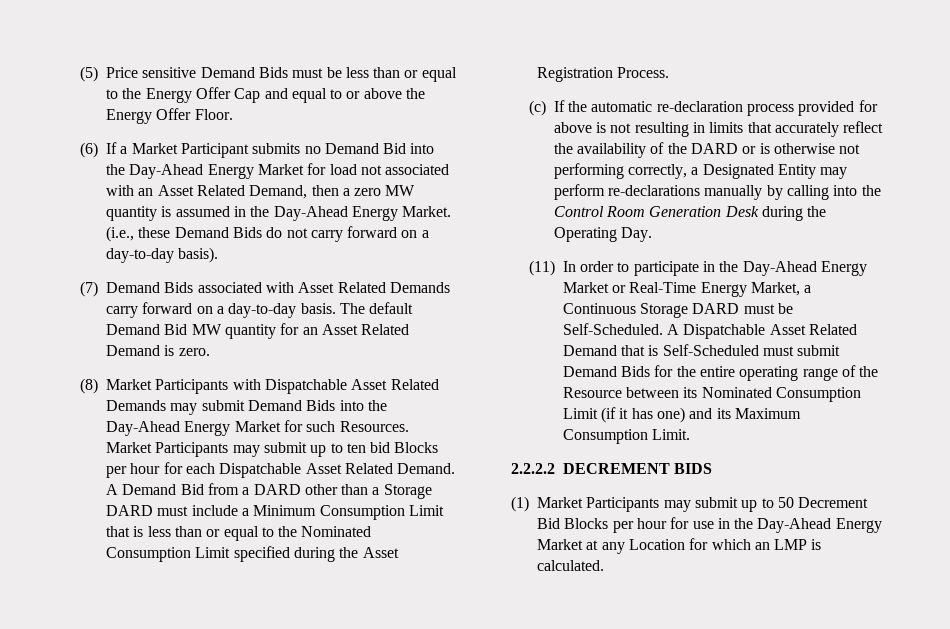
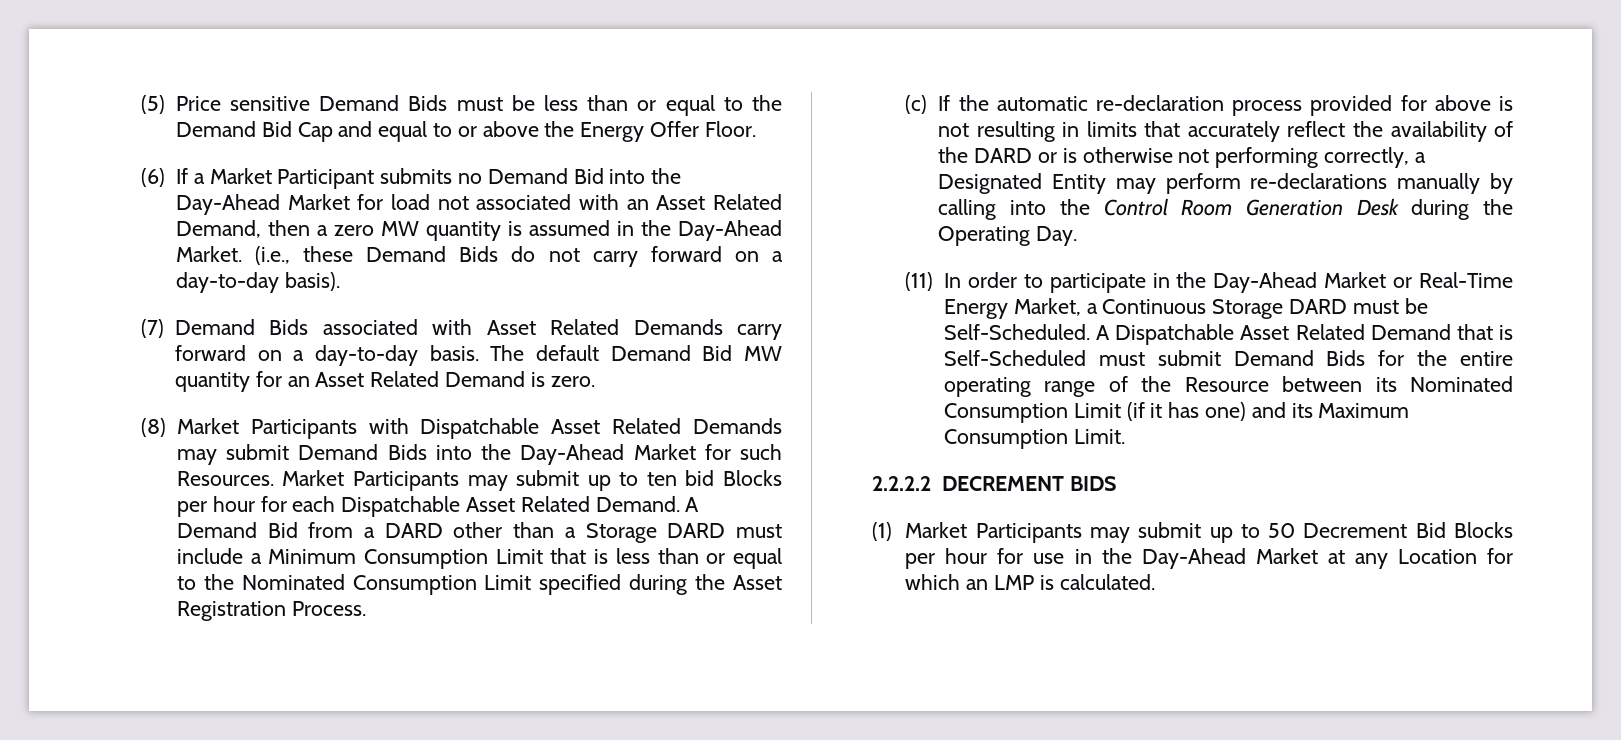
- (5) Price sensitive Demand Bids must be less than or equal to the Energy Offer Cap and equal to or above the Energy Offer Floor.
+ (5) Price sensitive Demand Bids must be less than or equal to the Demand Bid Cap and equal to or above the Energy Offer Floor.
- (6) If a Market Participant submits no Demand Bid into the Day-Ahead Energy Market for load not associated with an Asset Related Demand, then a zero MW quantity is assumed in the Day-Ahead Energy Market.
+ (6) If a Market Participant submits no Demand Bid into the Day-Ahead Market for load not associated with an Asset Related Demand, then a zero MW quantity is assumed in the Day-Ahead Market.
- (8) Market Participants with Dispatchable Asset Related Demands may submit Demand Bids into the Day-Ahead Energy Market for such Resources.
+ (8) Market Participants with Dispatchable Asset Related Demands may submit Demand Bids into the Day-Ahead Market for such Resources.
- (11) In order to participate in the Day-Ahead Energy Market or Real-Time Energy Market, a Continuous Storage DARD must be Self-Scheduled.
+ (11) In order to participate in the Day-Ahead Market or Real-Time Energy Market, a Continuous Storage DARD must be Self-Scheduled.
- (1) Market Participants may submit up to 50 Decrement Bid Blocks per hour for use in the Day-Ahead Energy Market at any Location for which an LMP is calculated.
+ (1) Market Participants may submit up to 50 Decrement Bid Blocks per hour for use in the Day-Ahead Market at any Location for which an LMP is calculated.

